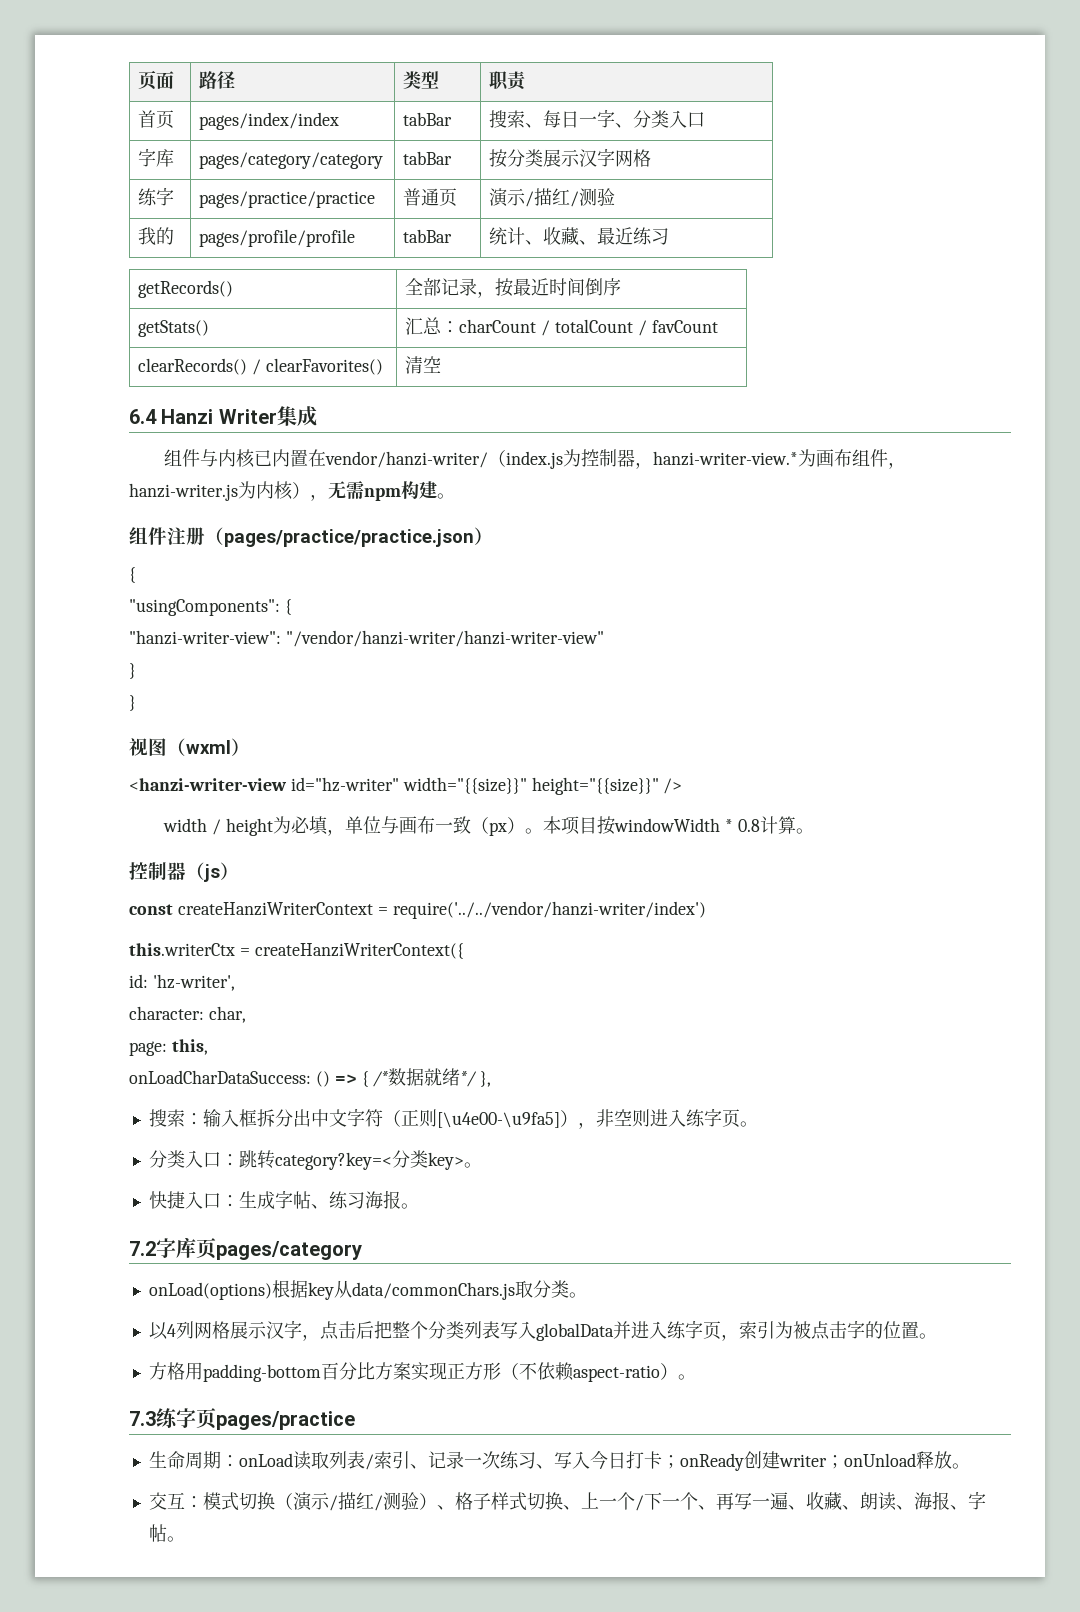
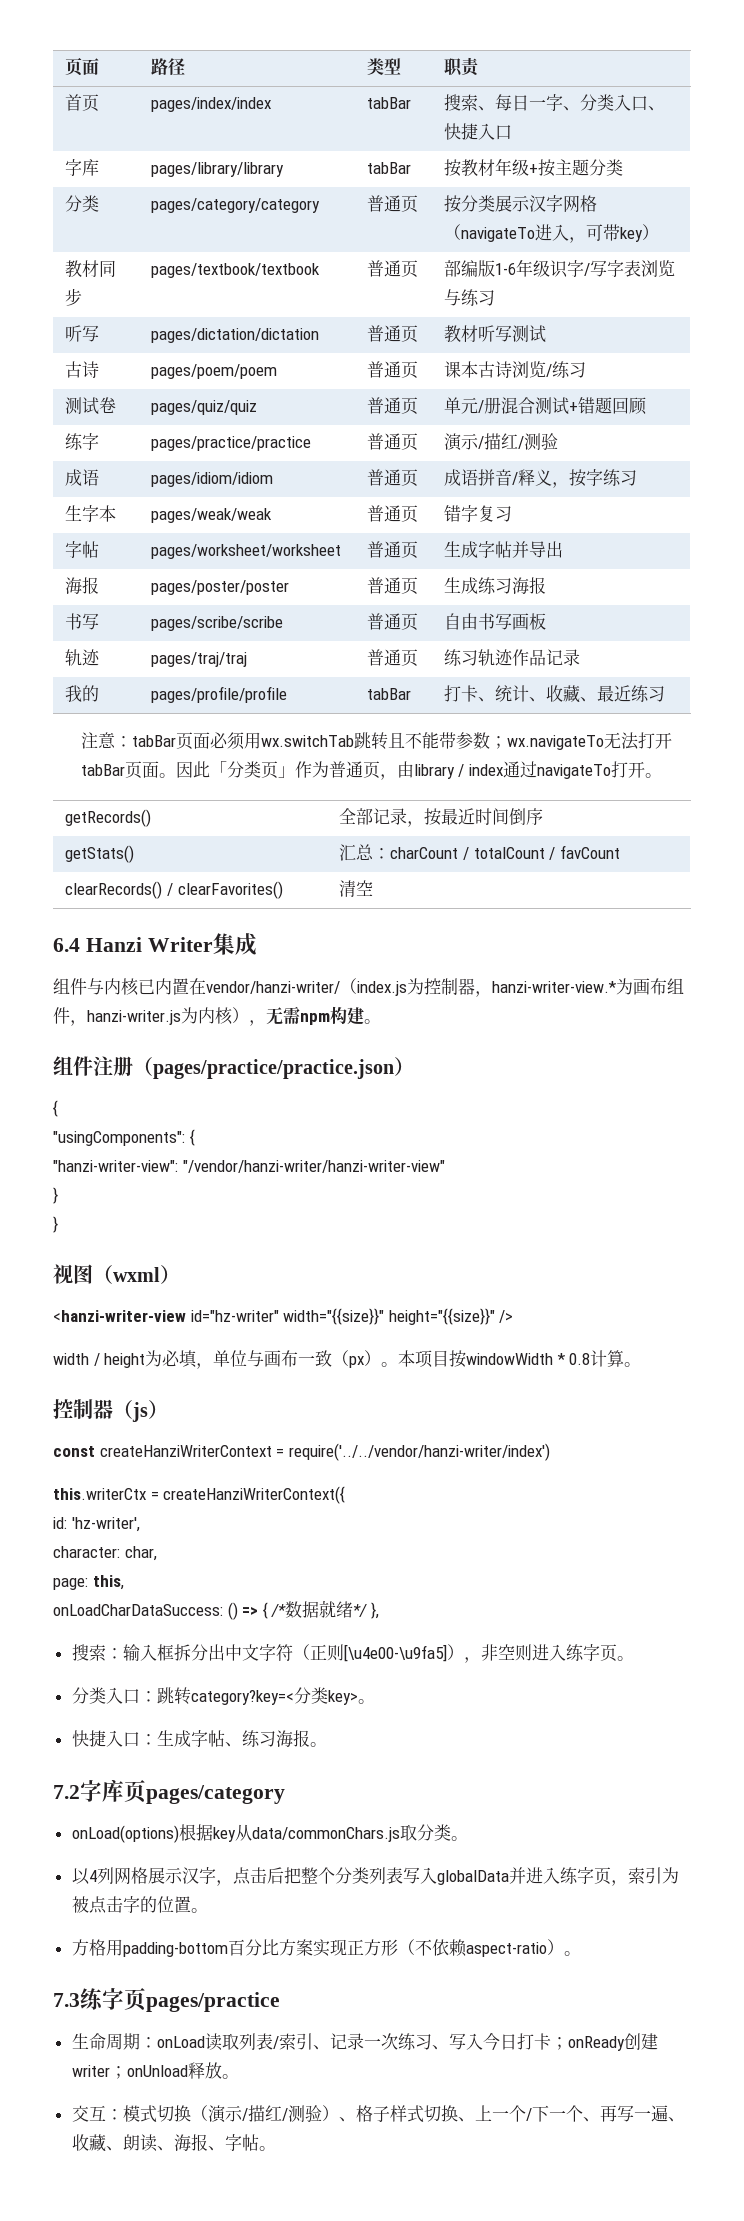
- 首页 | pages/index/index | tabBar | 搜索、每日一字、分类入口
- 字库 | pages/category/category | tabBar | 按分类展示汉字网格
+ 首页 | pages/index/index | tabBar | 搜索、每日一字、分类入口、快捷入口
+ 字库 | pages/library/library | tabBar | 按教材年级+按主题分类
+ 分类 | pages/category/category | 普通页 | 按分类展示汉字网格（navigateTo进入，可带key）
+ 教材同步 | pages/textbook/textbook | 普通页 | 部编版1-6年级识字/写字表浏览与练习
+ 听写 | pages/dictation/dictation | 普通页 | 教材听写测试
+ 古诗 | pages/poem/poem | 普通页 | 课本古诗浏览/练习
+ 测试卷 | pages/quiz/quiz | 普通页 | 单元/册混合测试+错题回顾
+ 成语 | pages/idiom/idiom | 普通页 | 成语拼音/释义，按字练习
+ 生字本 | pages/weak/weak | 普通页 | 错字复习
+ 字帖 | pages/worksheet/worksheet | 普通页 | 生成字帖并导出
+ 海报 | pages/poster/poster | 普通页 | 生成练习海报
+ 书写 | pages/scribe/scribe | 普通页 | 自由书写画板
+ 轨迹 | pages/traj/traj | 普通页 | 练习轨迹作品记录
- 我的 | pages/profile/profile | tabBar | 统计、收藏、最近练习
+ 我的 | pages/profile/profile | tabBar | 打卡、统计、收藏、最近练习
+ 注意：tabBar页面必须用wx.switchTab跳转且不能带参数；wx.navigateTo无法打开tabBar页面。因此「分类页」作为普通页，由library / index通过navigateTo打开。

